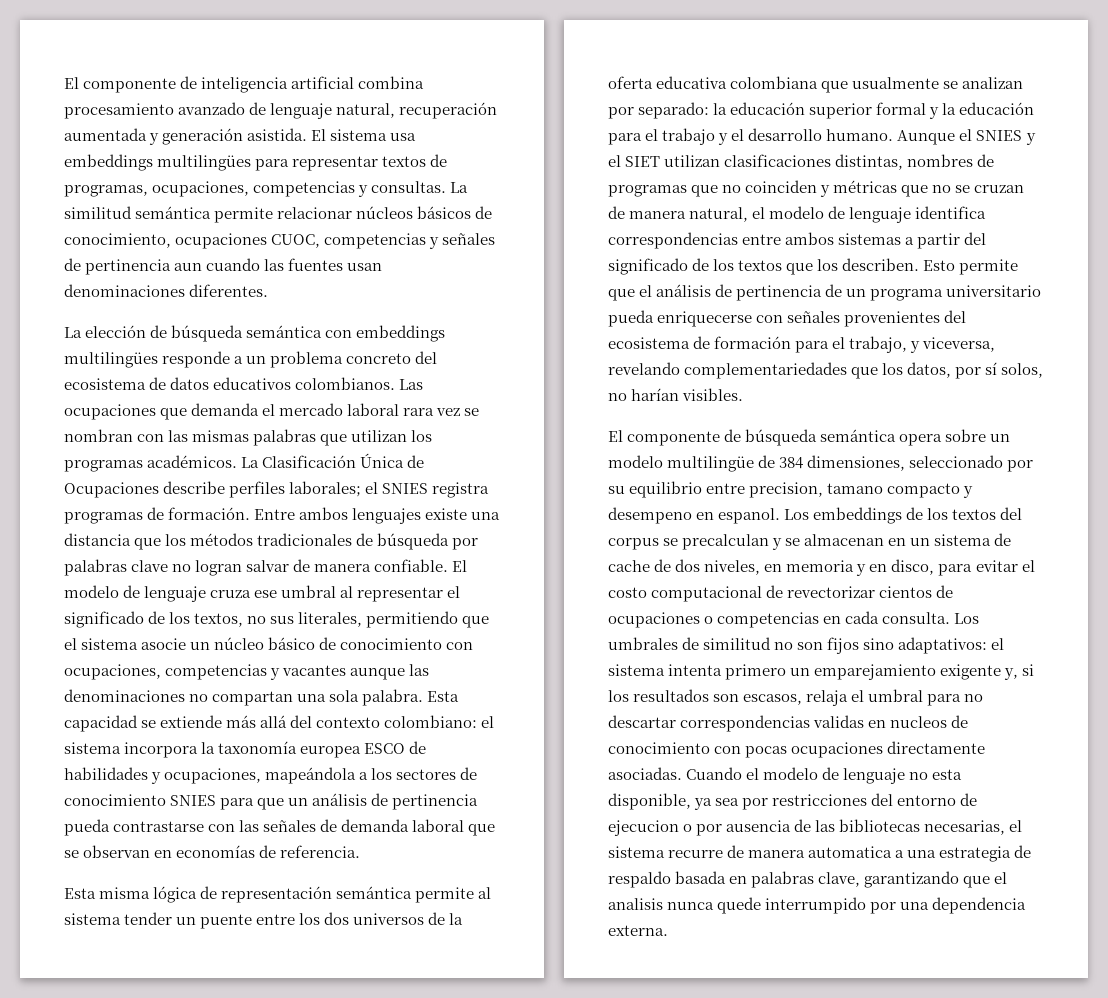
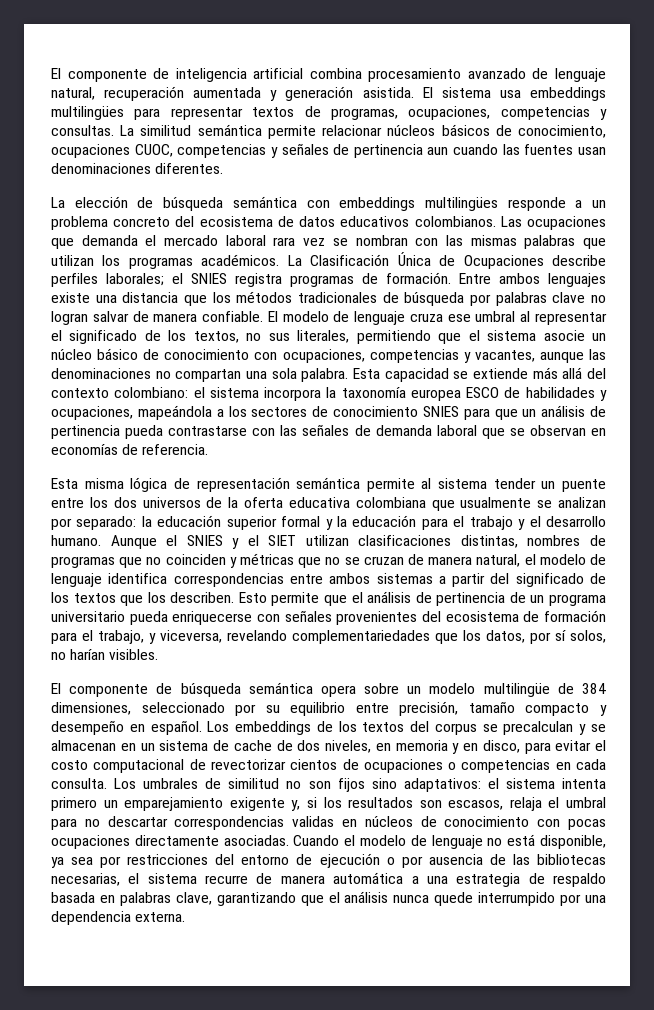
- El modelo de lenguaje cruza ese umbral al representar el significado de los textos, no sus literales, permitiendo que el sistema asocie un núcleo básico de conocimiento con ocupaciones, competencias y vacantes aunque las denominaciones no compartan una sola palabra.
+ El modelo de lenguaje cruza ese umbral al representar el significado de los textos, no sus literales, permitiendo que el sistema asocie un núcleo básico de conocimiento con ocupaciones, competencias y vacantes, aunque las denominaciones no compartan una sola palabra.
- El componente de búsqueda semántica opera sobre un modelo multilingüe de 384 dimensiones, seleccionado por su equilibrio entre precision, tamano compacto y desempeno en espanol.
+ El componente de búsqueda semántica opera sobre un modelo multilingüe de 384 dimensiones, seleccionado por su equilibrio entre precisión, tamaño compacto y desempeño en español.
- Los umbrales de similitud no son fijos sino adaptativos: el sistema intenta primero un emparejamiento exigente y, si los resultados son escasos, relaja el umbral para no descartar correspondencias validas en nucleos de conocimiento con pocas ocupaciones directamente asociadas.
+ Los umbrales de similitud no son fijos sino adaptativos: el sistema intenta primero un emparejamiento exigente y, si los resultados son escasos, relaja el umbral para no descartar correspondencias validas en núcleos de conocimiento con pocas ocupaciones directamente asociadas.
- Cuando el modelo de lenguaje no esta disponible, ya sea por restricciones del entorno de ejecucion o por ausencia de las bibliotecas necesarias, el sistema recurre de manera automatica a una estrategia de respaldo basada en palabras clave, garantizando que el analisis nunca quede interrumpido por una dependencia externa.
+ Cuando el modelo de lenguaje no está disponible, ya sea por restricciones del entorno de ejecución o por ausencia de las bibliotecas necesarias, el sistema recurre de manera automática a una estrategia de respaldo basada en palabras clave, garantizando que el análisis nunca quede interrumpido por una dependencia externa.

